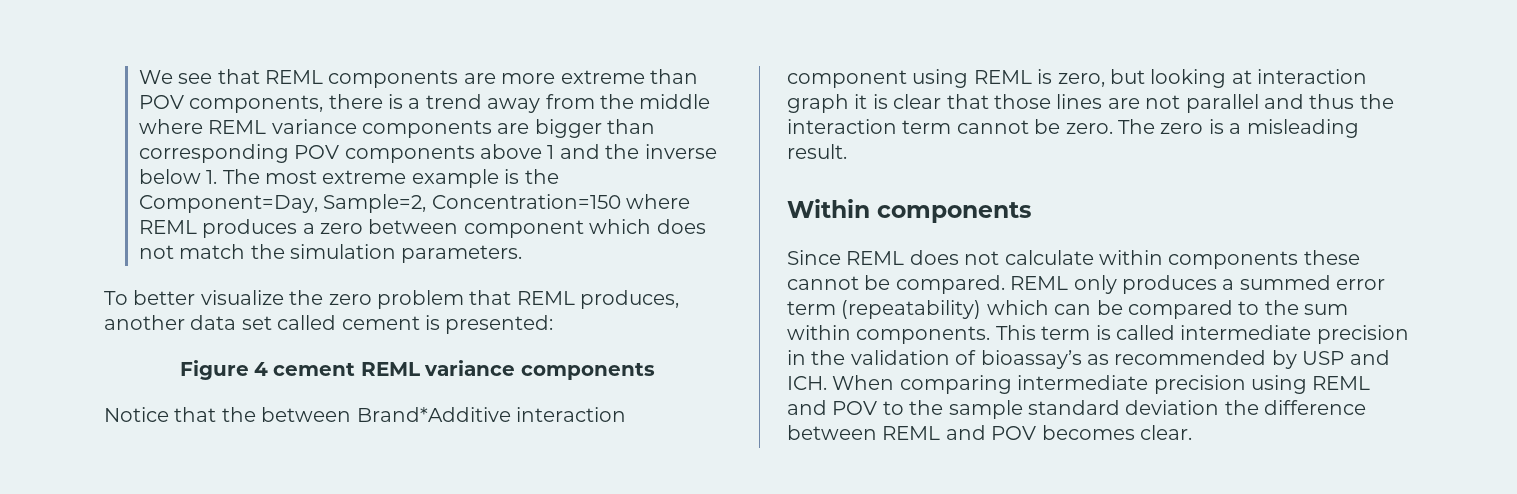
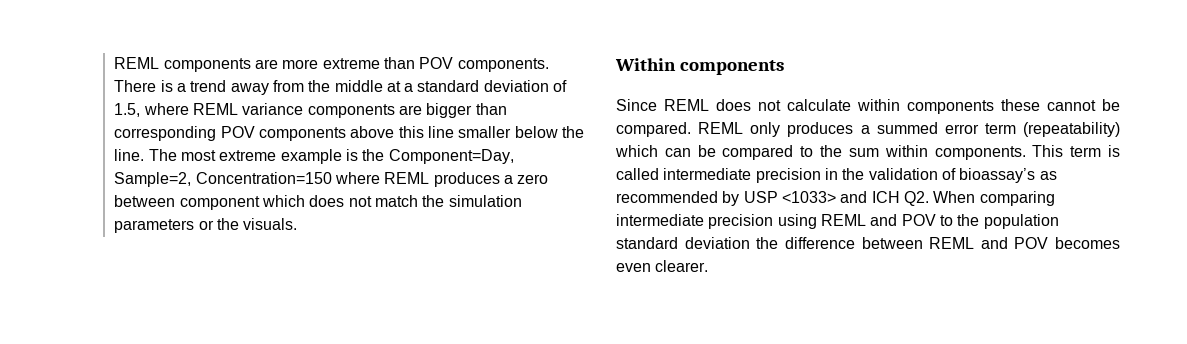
- We see that REML components are more extreme than POV components, there is a trend away from the middle where REML variance components are bigger than corresponding POV components above 1 and the inverse below 1. The most extreme example is the Component=Day, Sample=2, Concentration=150 where REML produces a zero between component which does not match the simulation parameters.
- To better visualize the zero problem that REML produces, another data set called cement is presented:
- Figure 4 cement REML variance components
- Notice that the between Brand*Additive interaction component using REML is zero, but looking at interaction graph it is clear that those lines are not parallel and thus the interaction term cannot be zero. The zero is a misleading result.
+ REML components are more extreme than POV components. There is a trend away from the middle at a standard deviation of 1.5, where REML variance components are bigger than corresponding POV components above this line smaller below the line. The most extreme example is the Component=Day, Sample=2, Concentration=150 where REML produces a zero between component which does not match the simulation parameters or the visuals.
- This term is called intermediate precision in the validation of bioassay’s as recommended by USP and ICH. When comparing intermediate precision using REML and POV to the sample standard deviation the difference between REML and POV becomes clear.
+ This term is called intermediate precision in the validation of bioassay’s as recommended by USP <1033> and ICH Q2. When comparing intermediate precision using REML and POV to the population standard deviation the difference between REML and POV becomes even clearer.

